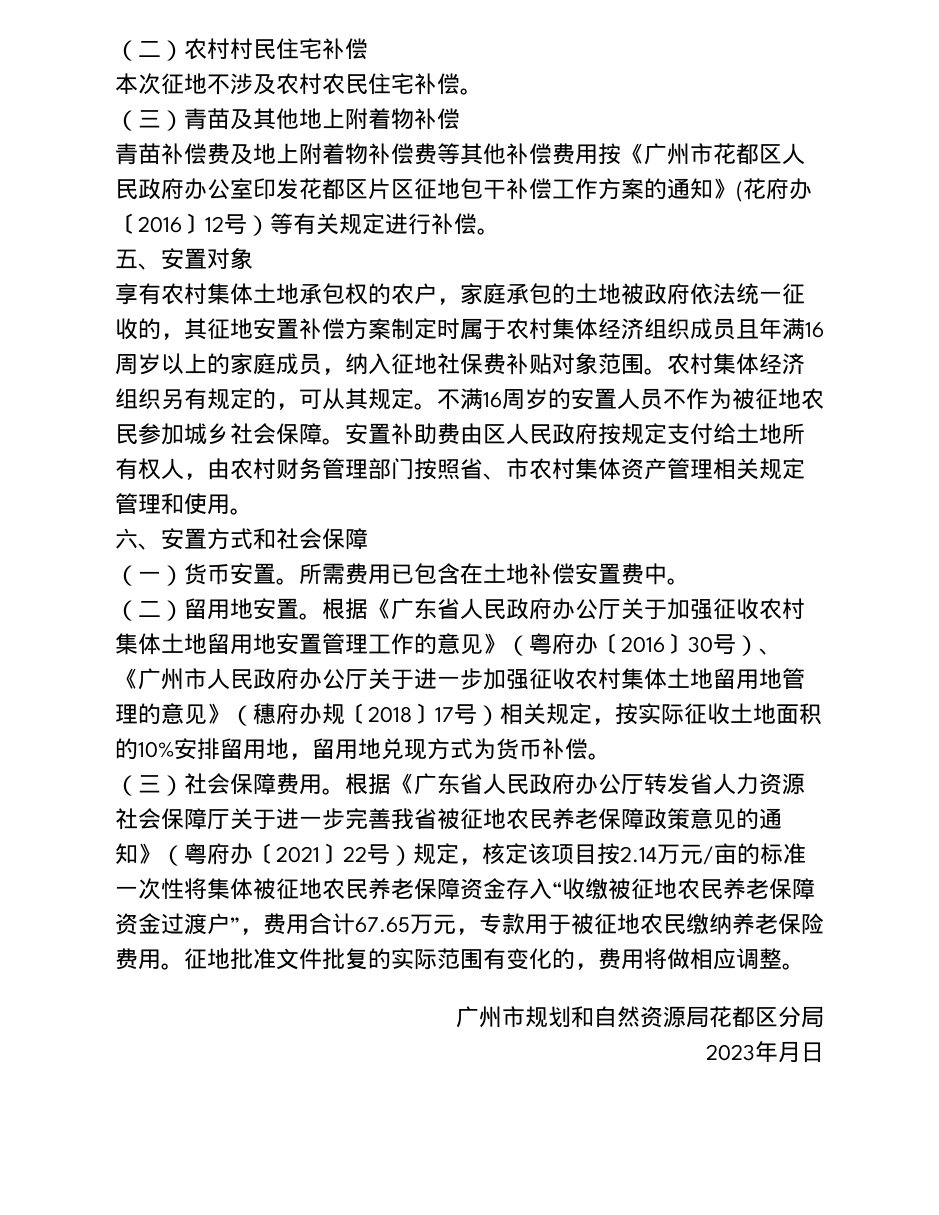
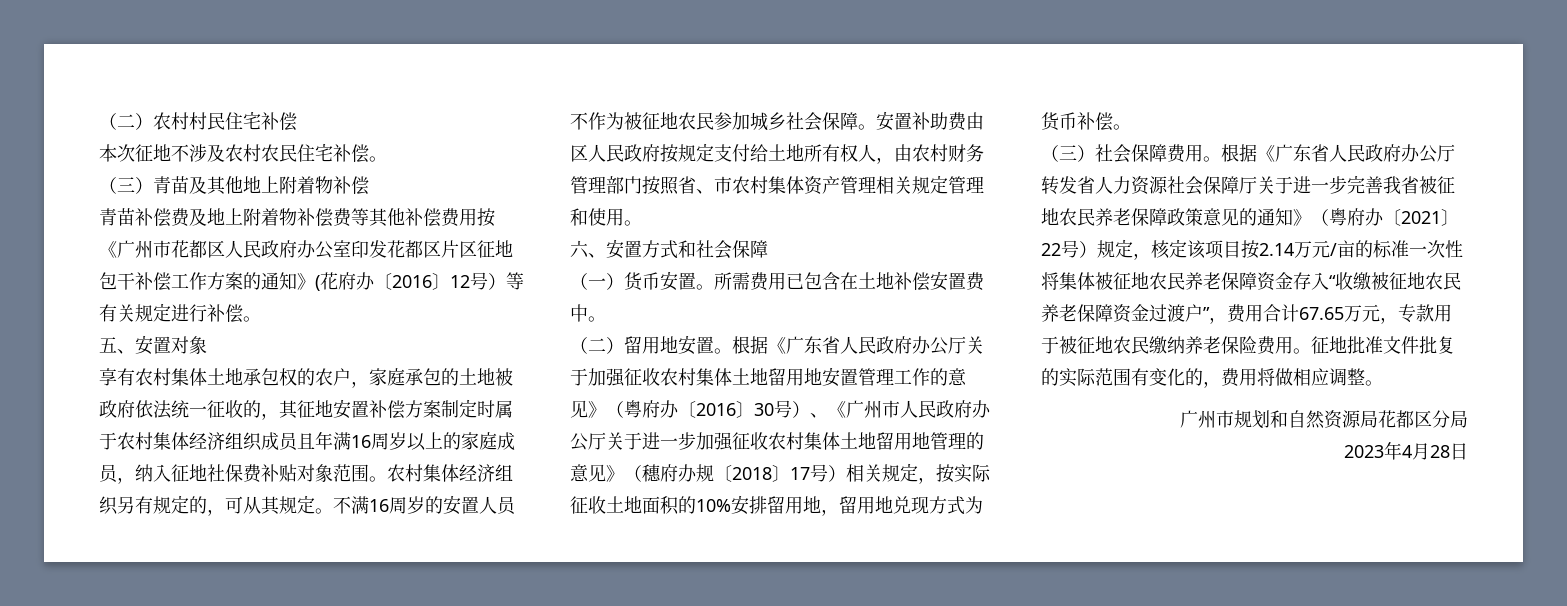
- 2023年月日
+ 2023年4月28日

